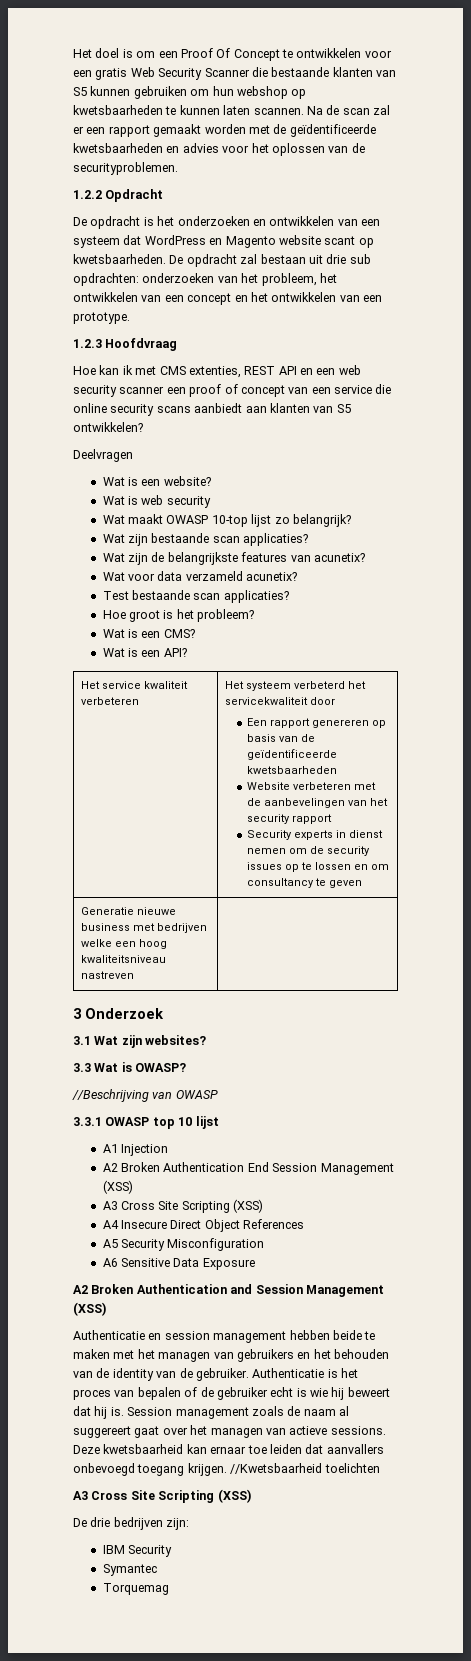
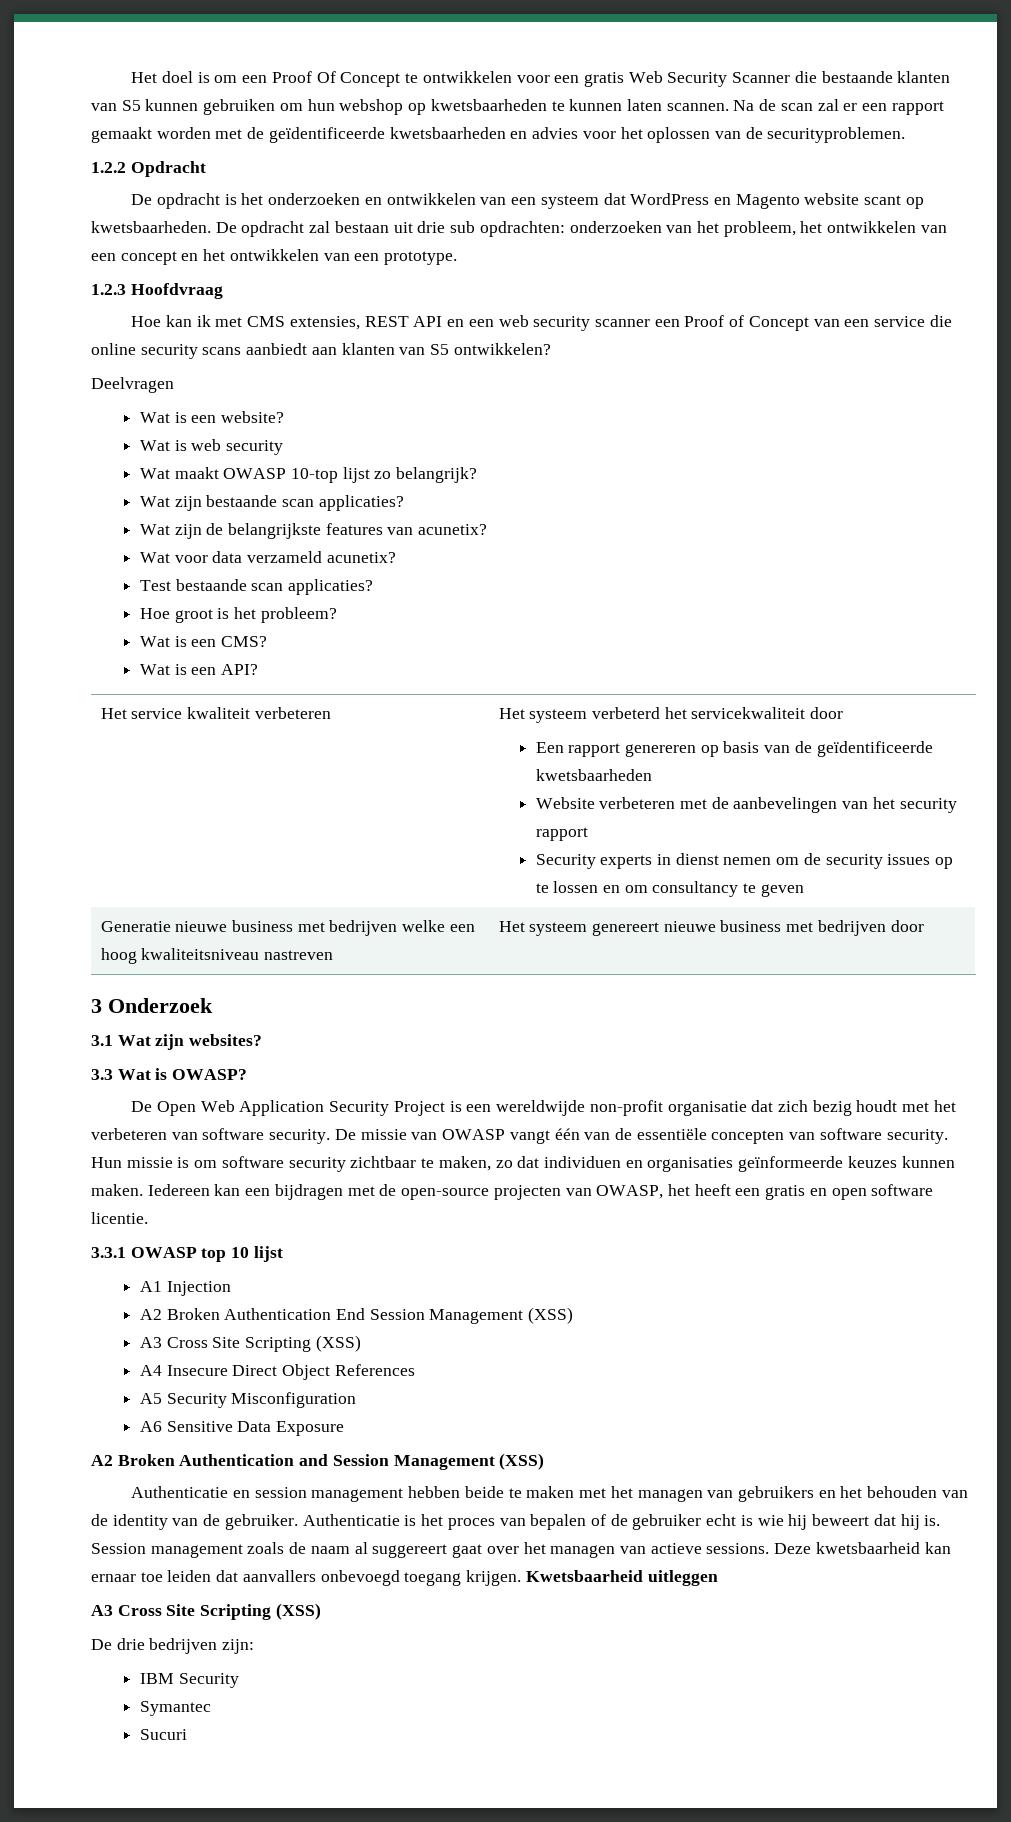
- Hoe kan ik met CMS extenties, REST API en een web security scanner een proof of concept van een service die online security scans aanbiedt aan klanten van S5 ontwikkelen?
+ Hoe kan ik met CMS extensies, REST API en een web security scanner een Proof of Concept van een service die online security scans aanbiedt aan klanten van S5 ontwikkelen?
- Generatie nieuwe business met bedrijven welke een hoog kwaliteitsniveau nastreven |
+ Generatie nieuwe business met bedrijven welke een hoog kwaliteitsniveau nastreven | Het systeem genereert nieuwe business met bedrijven door
- //Beschrijving van OWASP
+ De Open Web Application Security Project is een wereldwijde non-profit organisatie dat zich bezig houdt met het verbeteren van software security. De missie van OWASP vangt één van de essentiële concepten van software security. Hun missie is om software security zichtbaar te maken, zo dat individuen en organisaties geïnformeerde keuzes kunnen maken. Iedereen kan een bijdragen met de open-source projecten van OWASP, het heeft een gratis en open software licentie.
- //Kwetsbaarheid toelichten
+ Kwetsbaarheid uitleggen
- Torquemag
+ Sucuri

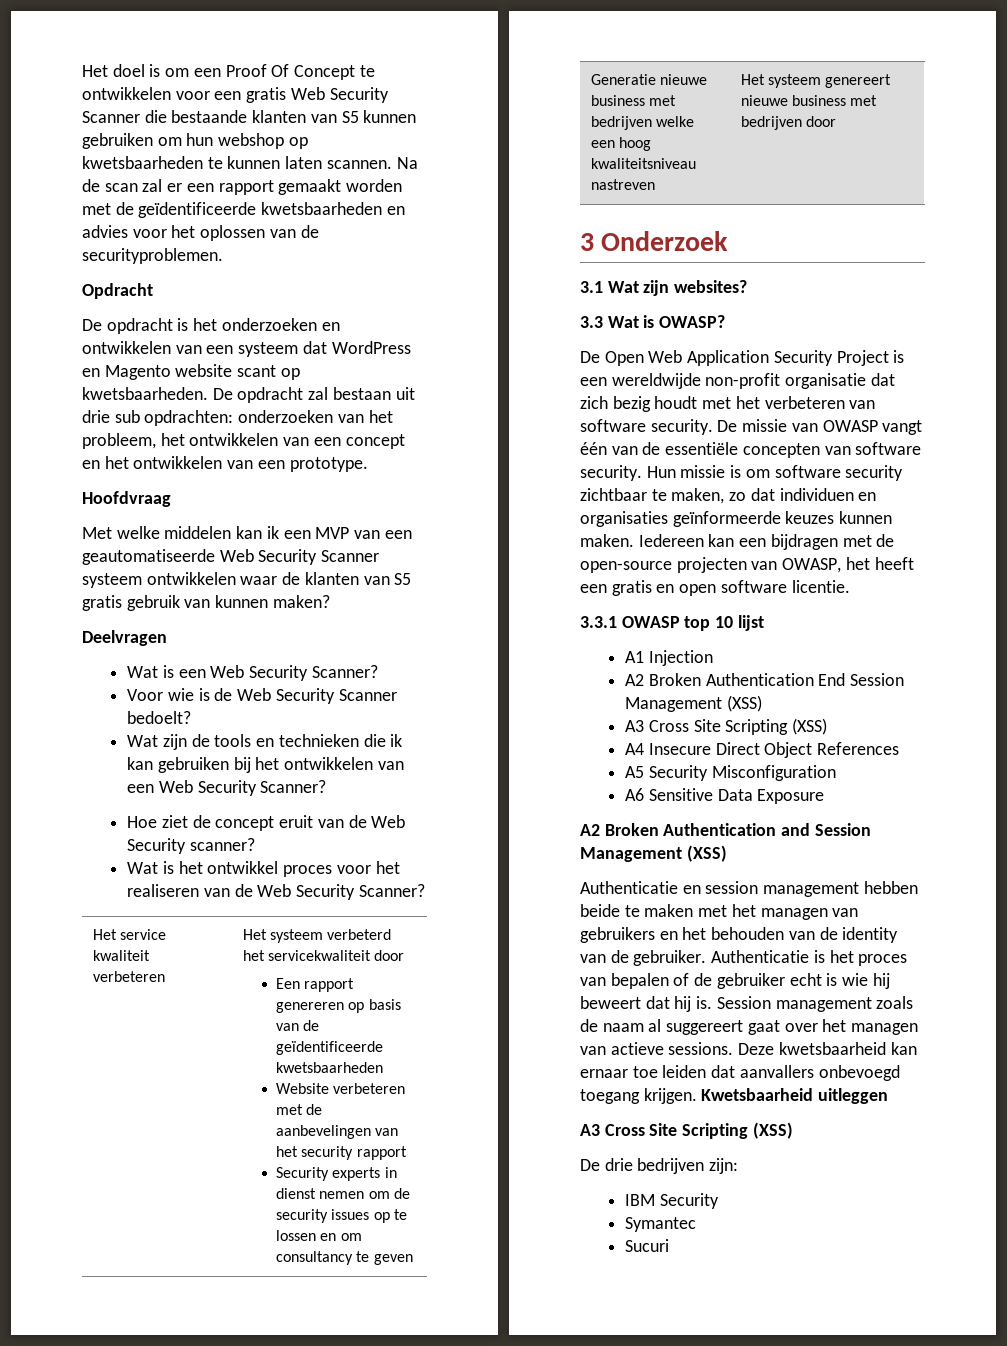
- 1.2.2 Opdracht
+ Opdracht
- 1.2.3 Hoofdvraag
+ Hoofdvraag
- Hoe kan ik met CMS extensies, REST API en een web security scanner een Proof of Concept van een service die online security scans aanbiedt aan klanten van S5 ontwikkelen?
+ Met welke middelen kan ik een MVP van een geautomatiseerde Web Security Scanner systeem ontwikkelen waar de klanten van S5 gratis gebruik van kunnen maken?
  Deelvragen
- Wat is een website?
- Wat is web security
- Wat maakt OWASP 10-top lijst zo belangrijk?
- Wat zijn bestaande scan applicaties?
- Wat zijn de belangrijkste features van acunetix?
- Wat voor data verzameld acunetix?
- Test bestaande scan applicaties?
- Hoe groot is het probleem?
- Wat is een CMS?
- Wat is een API?
+ Wat is een Web Security Scanner?
+ Voor wie is de Web Security Scanner bedoelt?
+ Wat zijn de tools en technieken die ik kan gebruiken bij het ontwikkelen van een Web Security Scanner?
+ Hoe ziet de concept eruit van de Web Security scanner?
+ Wat is het ontwikkel proces voor het realiseren van de Web Security Scanner?

